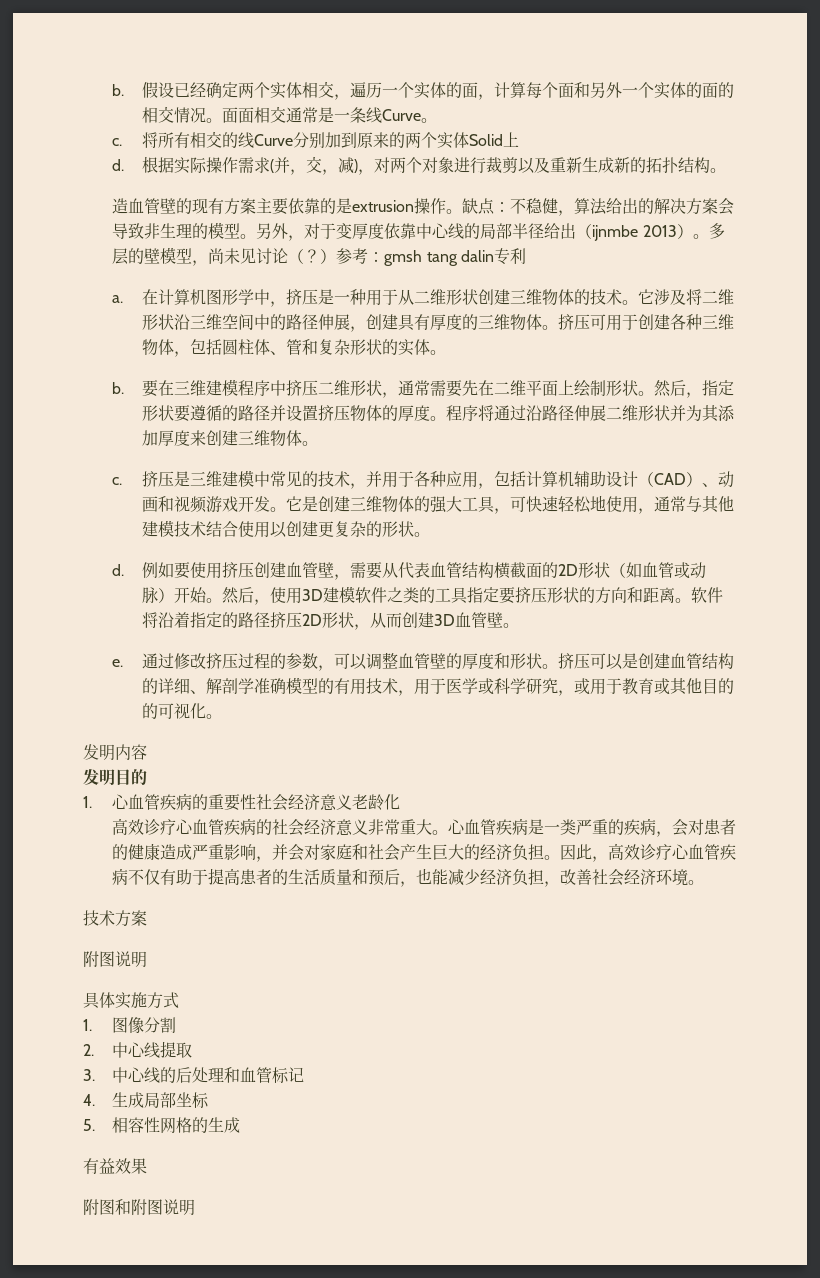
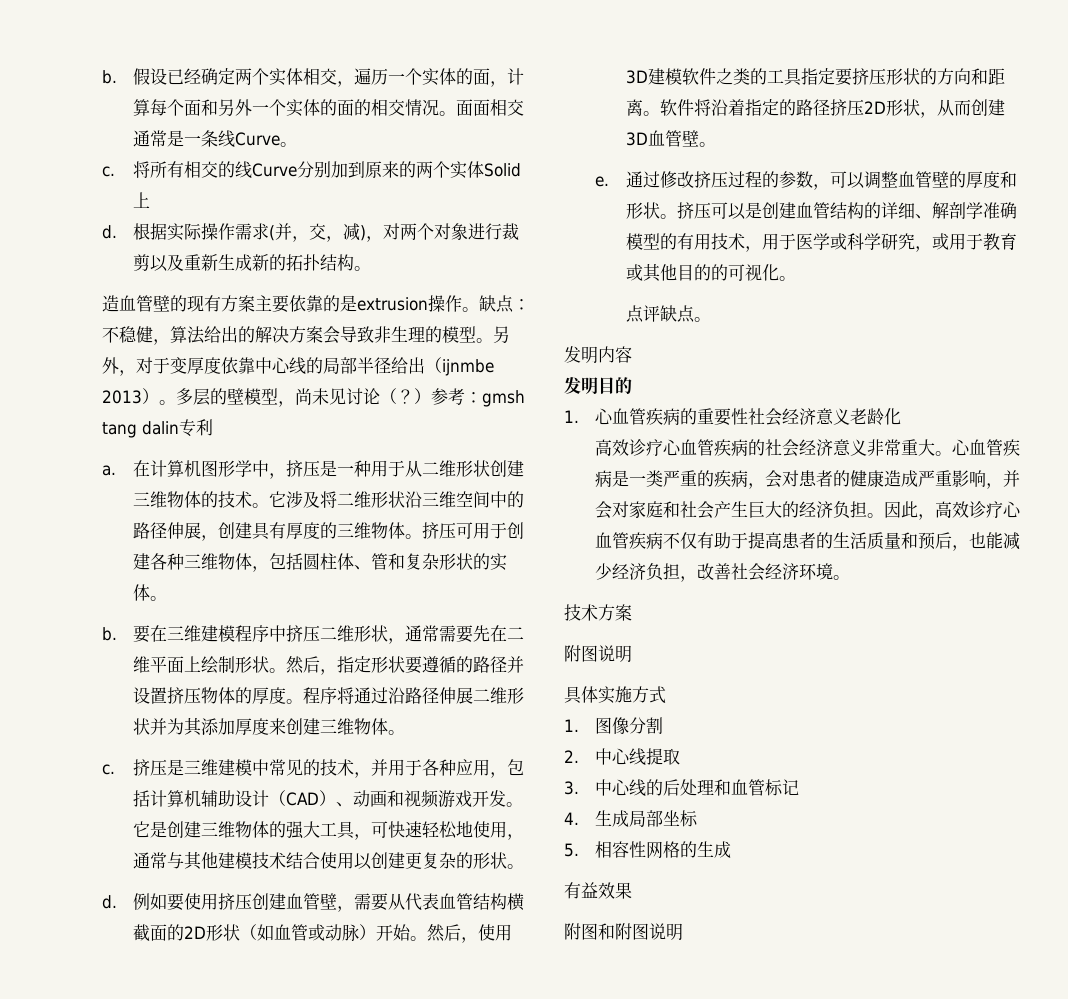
+ 点评缺点。

